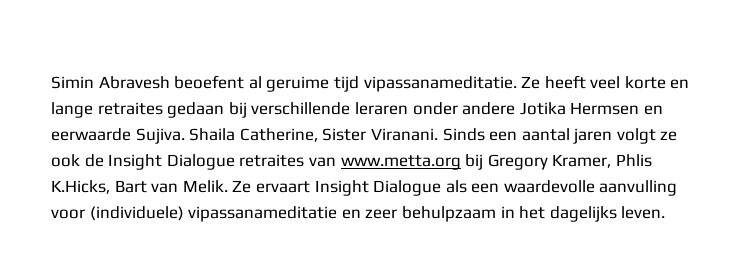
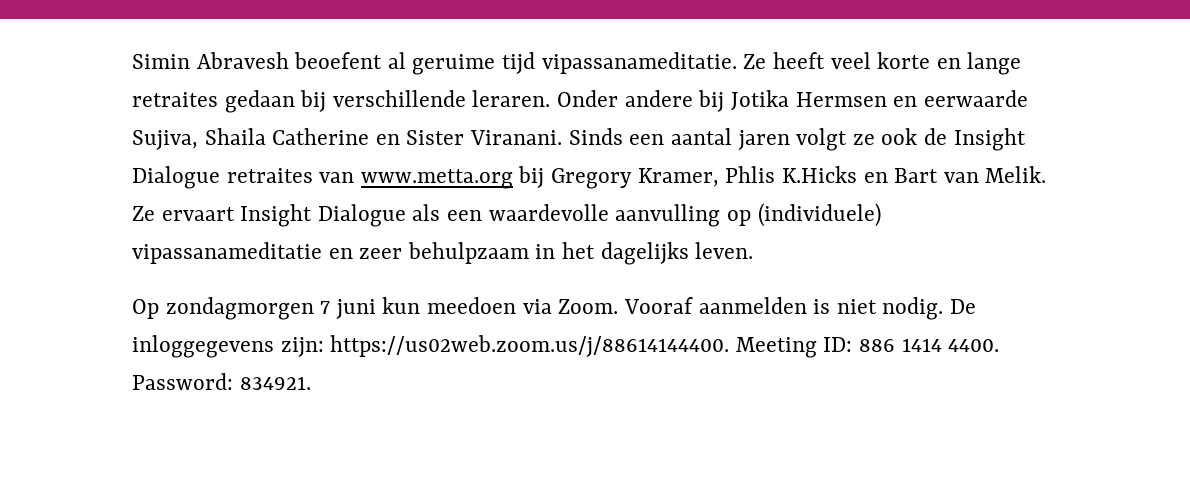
- Ze heeft veel korte en lange retraites gedaan bij verschillende leraren onder andere Jotika Hermsen en eerwaarde Sujiva. Shaila Catherine, Sister Viranani.
+ Ze heeft veel korte en lange retraites gedaan bij verschillende leraren. Onder andere bij Jotika Hermsen en eerwaarde Sujiva, Shaila Catherine en Sister Viranani.
- Sinds een aantal jaren volgt ze ook de Insight Dialogue retraites van www.metta.org bij Gregory Kramer, Phlis K.Hicks, Bart van Melik.
+ Sinds een aantal jaren volgt ze ook de Insight Dialogue retraites van www.metta.org bij Gregory Kramer, Phlis K.Hicks en Bart van Melik.
- Ze ervaart Insight Dialogue als een waardevolle aanvulling voor (individuele) vipassanameditatie en zeer behulpzaam in het dagelijks leven.
+ Ze ervaart Insight Dialogue als een waardevolle aanvulling op (individuele) vipassanameditatie en zeer behulpzaam in het dagelijks leven.
+ Op zondagmorgen 7 juni kun meedoen via Zoom. Vooraf aanmelden is niet nodig. De inloggegevens zijn: https://us02web.zoom.us/j/88614144400. Meeting ID: 886 1414 4400. Password: 834921.

